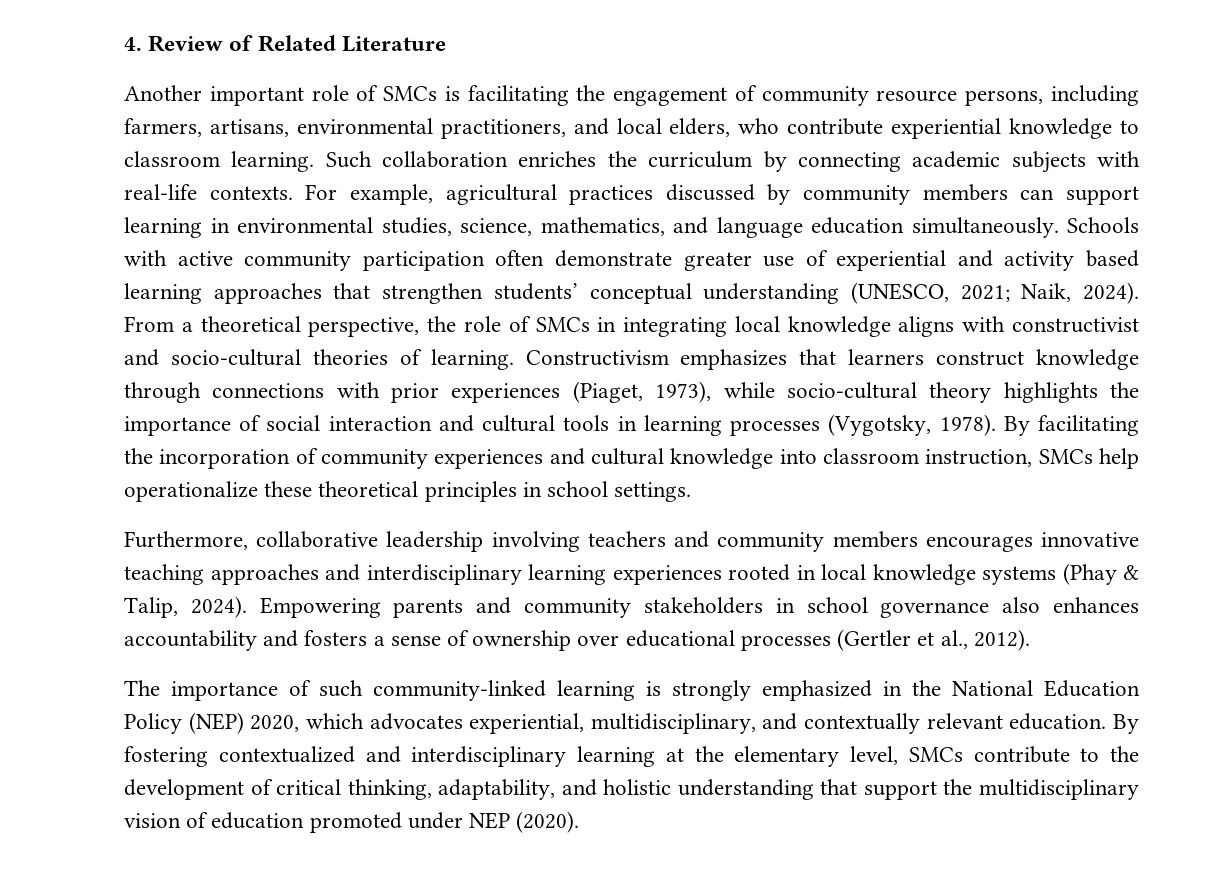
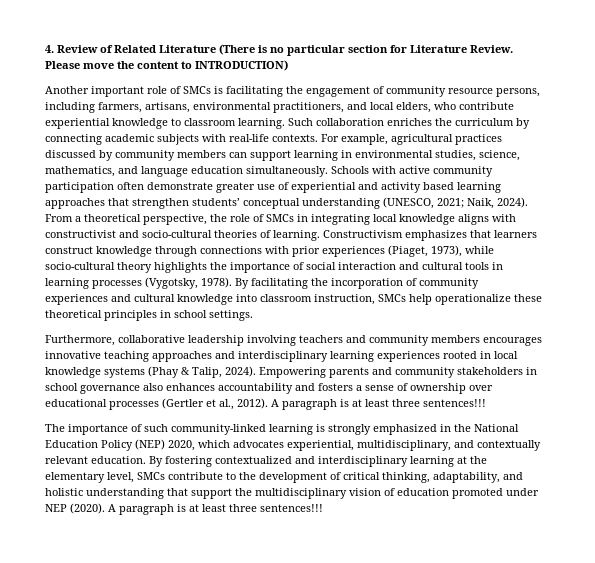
- 4. Review of Related Literature
+ 4. Review of Related Literature (There is no particular section for Literature Review. Please move the content to INTRODUCTION)
- Empowering parents and community stakeholders in school governance also enhances accountability and fosters a sense of ownership over educational processes (Gertler et al., 2012).
+ Empowering parents and community stakeholders in school governance also enhances accountability and fosters a sense of ownership over educational processes (Gertler et al., 2012). A paragraph is at least three sentences!!!
- By fostering contextualized and interdisciplinary learning at the elementary level, SMCs contribute to the development of critical thinking, adaptability, and holistic understanding that support the multidisciplinary vision of education promoted under NEP (2020).
+ By fostering contextualized and interdisciplinary learning at the elementary level, SMCs contribute to the development of critical thinking, adaptability, and holistic understanding that support the multidisciplinary vision of education promoted under NEP (2020). A paragraph is at least three sentences!!!

